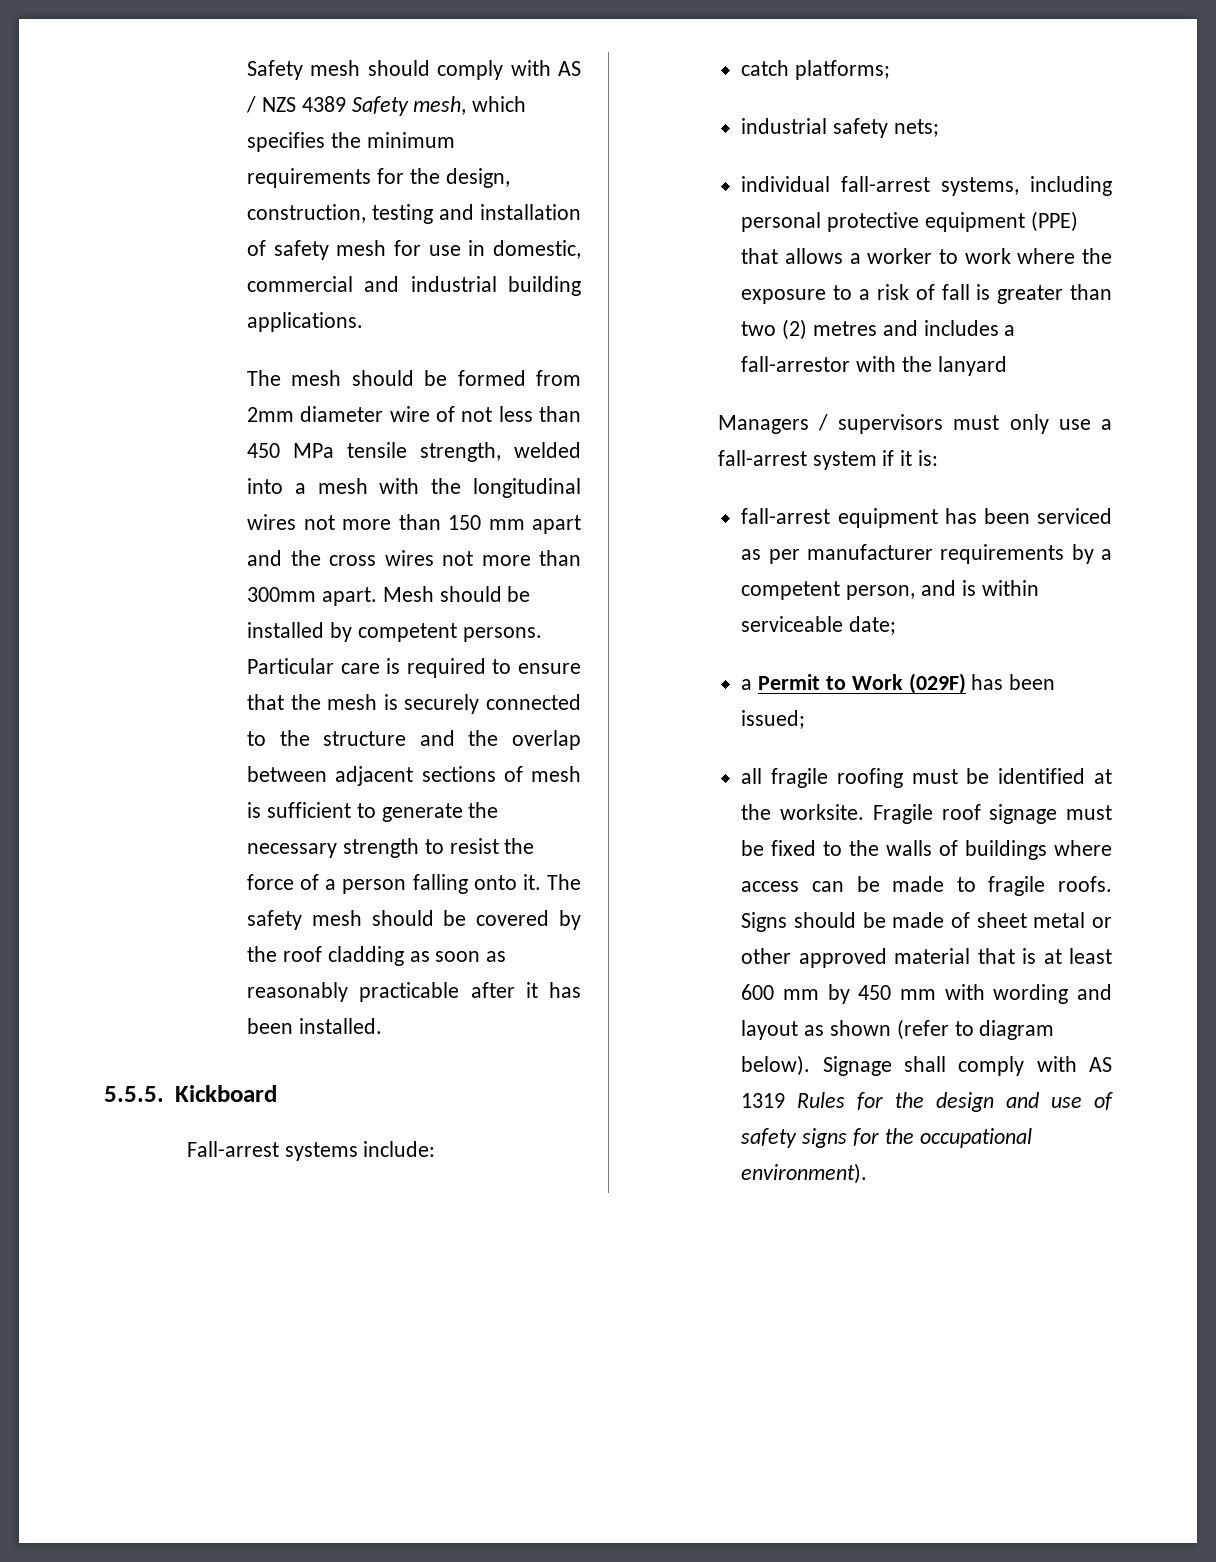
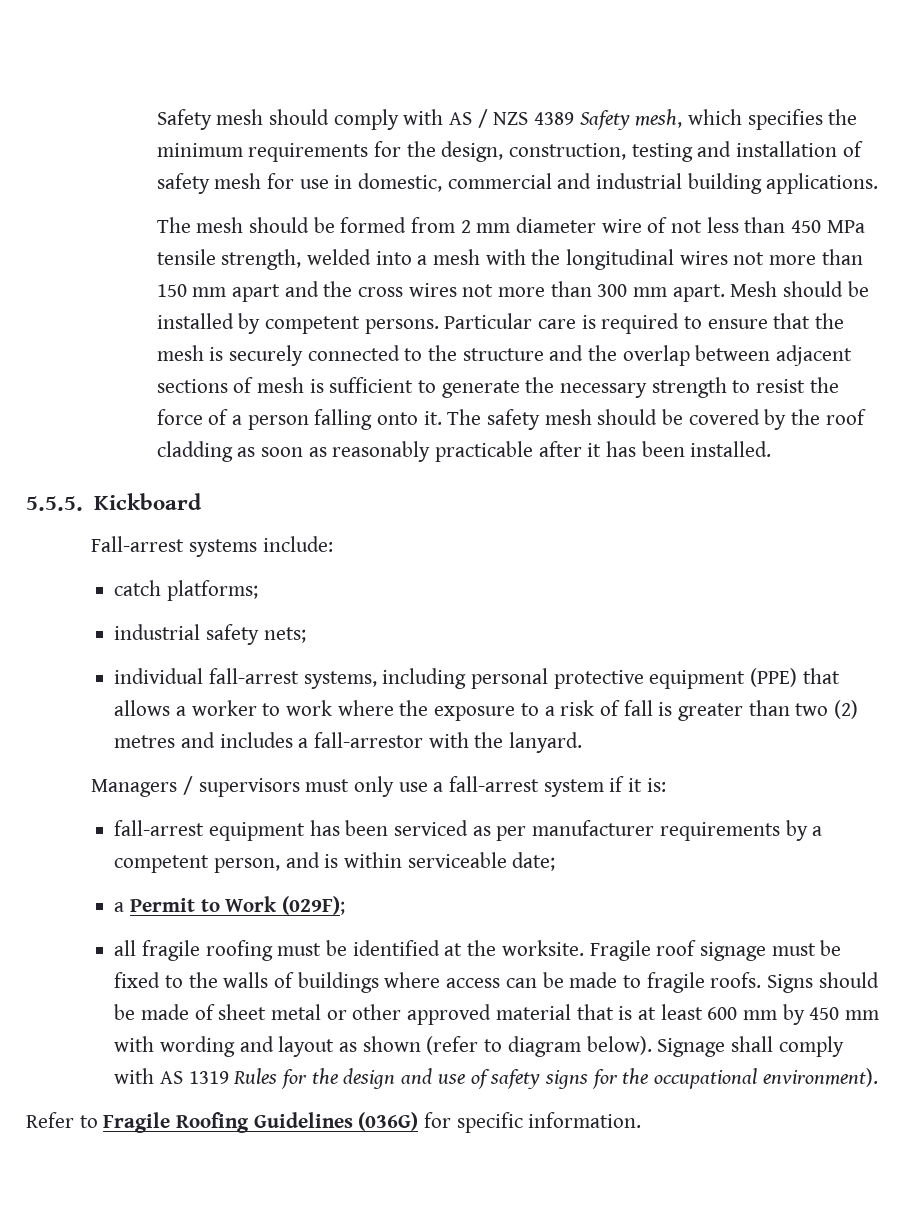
- The mesh should be formed from 2mm diameter wire of not less than 450 MPa tensile strength, welded into a mesh with the longitudinal wires not more than 150 mm apart and the cross wires not more than 300mm apart.
+ The mesh should be formed from 2 mm diameter wire of not less than 450 MPa tensile strength, welded into a mesh with the longitudinal wires not more than 150 mm apart and the cross wires not more than 300 mm apart.
- individual fall-arrest systems, including personal protective equipment (PPE) that allows a worker to work where the exposure to a risk of fall is greater than two (2) metres and includes a fall-arrestor with the lanyard
+ individual fall-arrest systems, including personal protective equipment (PPE) that allows a worker to work where the exposure to a risk of fall is greater than two (2) metres and includes a fall-arrestor with the lanyard.
- a Permit to Work (029F) has been issued;
+ a Permit to Work (029F);
+ Refer to Fragile Roofing Guidelines (036G) for specific information.

